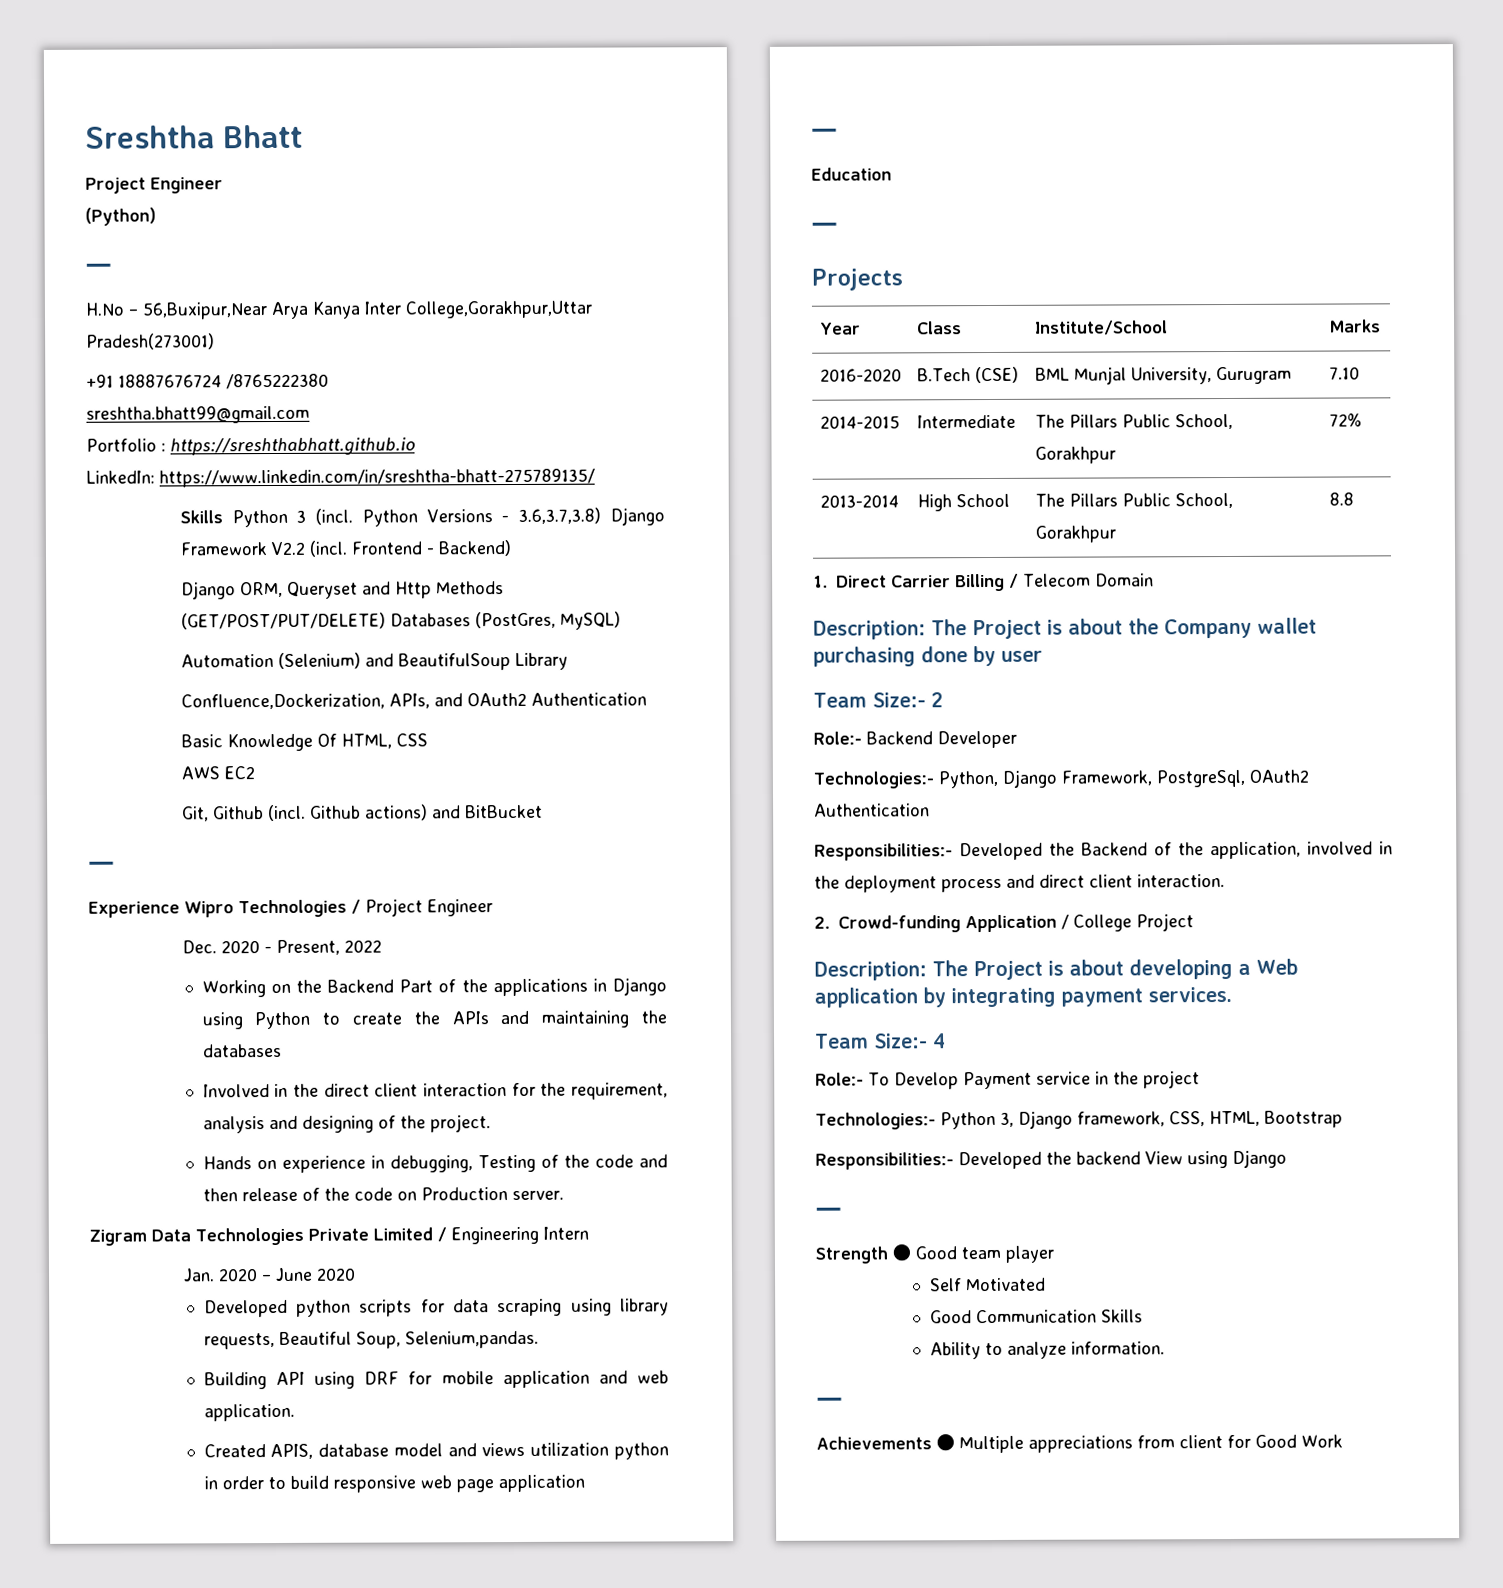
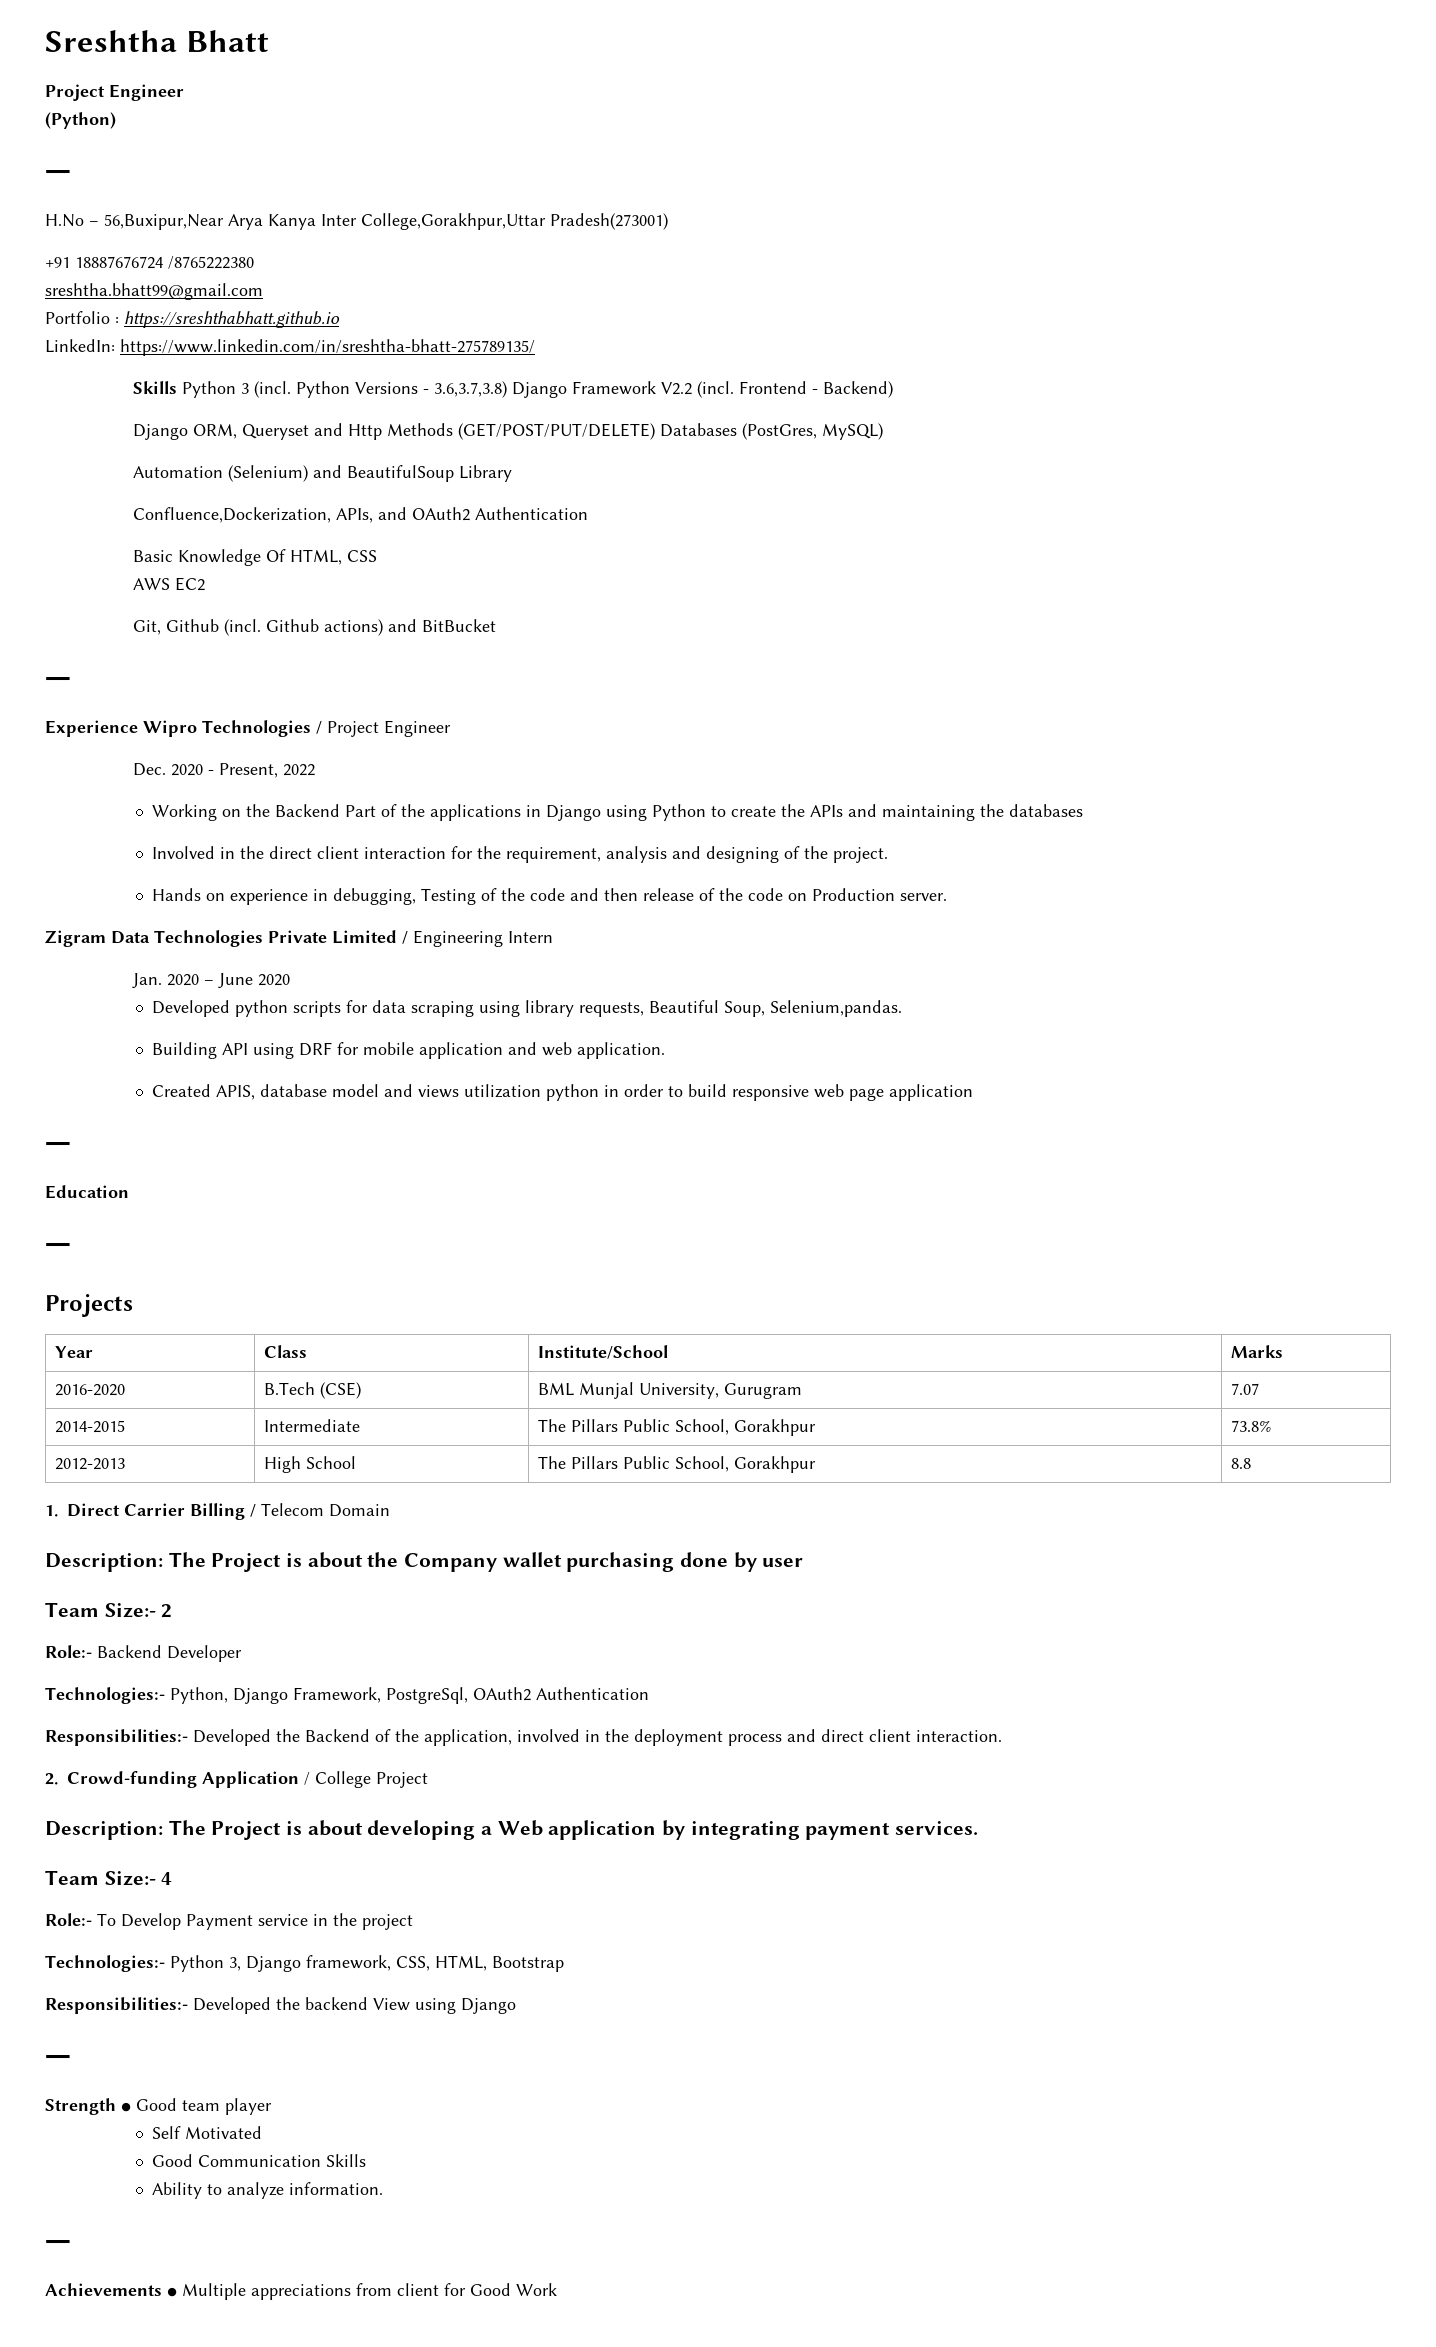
- 2016-2020 | B.Tech (CSE) | BML Munjal University, Gurugram | 7.10
+ 2016-2020 | B.Tech (CSE) | BML Munjal University, Gurugram | 7.07
- 2014-2015 | Intermediate | The Pillars Public School, Gorakhpur | 72%
- 2013-2014 | High School | The Pillars Public School, Gorakhpur | 8.8
+ 2014-2015 | Intermediate | The Pillars Public School, Gorakhpur | 73.8%
+ 2012-2013 | High School | The Pillars Public School, Gorakhpur | 8.8

